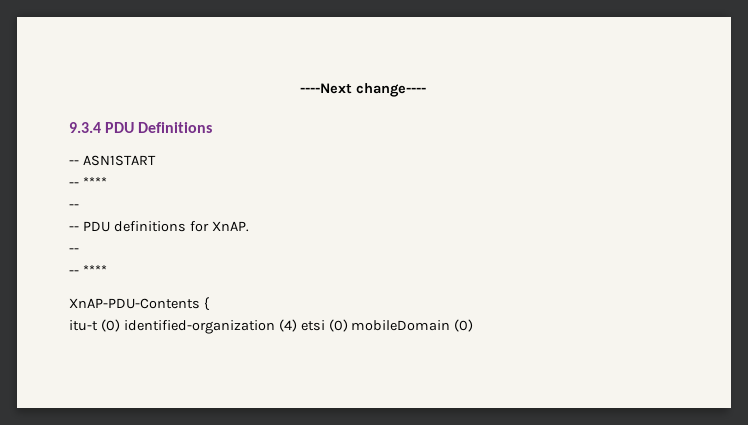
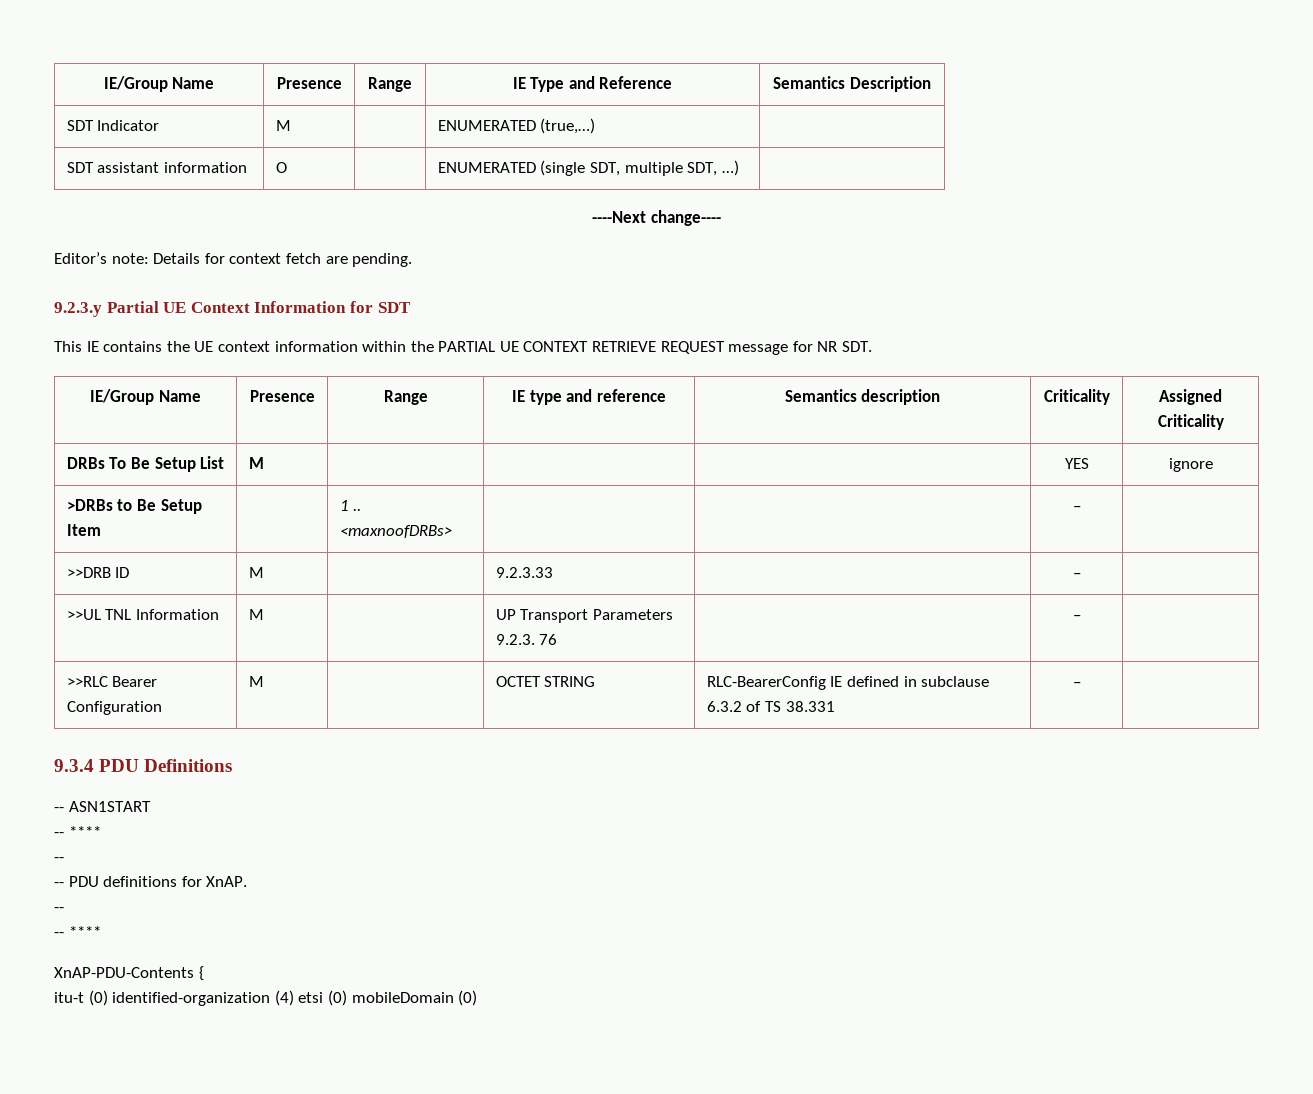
+ IE/Group Name | Presence | Range | IE Type and Reference | Semantics Description
+ SDT Indicator | M | | ENUMERATED (true,…) |
+ SDT assistant information | O | | ENUMERATED (single SDT, multiple SDT, …) |
  ----Next change----
+ Editor’s note: Details for context fetch are pending.
+ 9.2.3.y Partial UE Context Information for SDT
+ This IE contains the UE context information within the PARTIAL UE CONTEXT RETRIEVE REQUEST message for NR SDT.
+ IE/Group Name | Presence | Range | IE type and reference | Semantics description | Criticality | Assigned Criticality
+ DRBs To Be Setup List | M | | | | YES | ignore
+ >DRBs to Be Setup Item | | 1 .. <maxnoofDRBs> | | | – |
+ >>DRB ID | M | | 9.2.3.33 | | – |
+ >>UL TNL Information | M | | UP Transport Parameters 9.2.3. 76 | | – |
+ >>RLC Bearer Configuration | M | | OCTET STRING | RLC-BearerConfig IE defined in subclause 6.3.2 of TS 38.331 | – |

